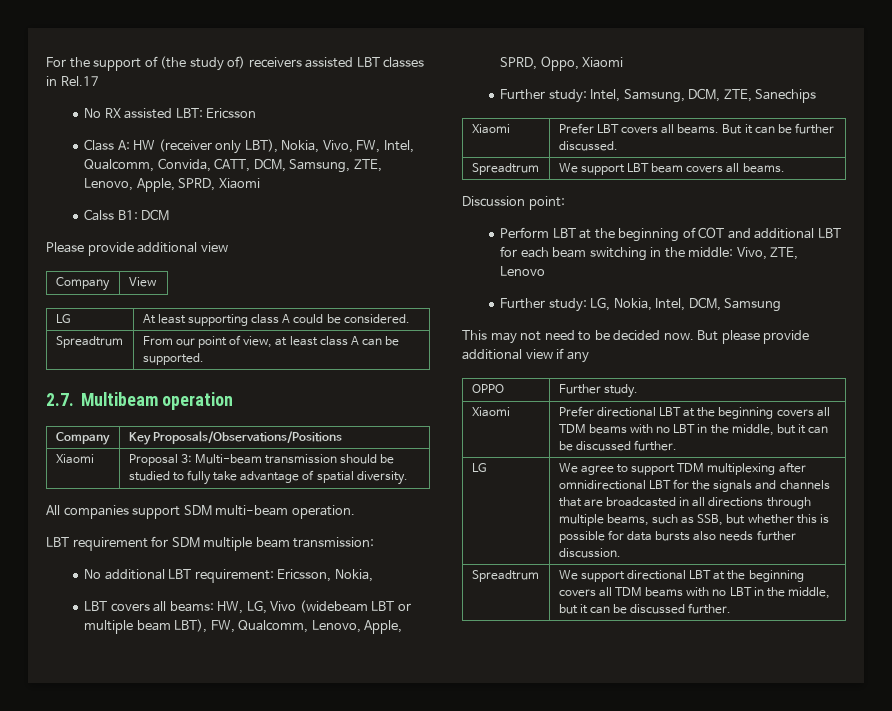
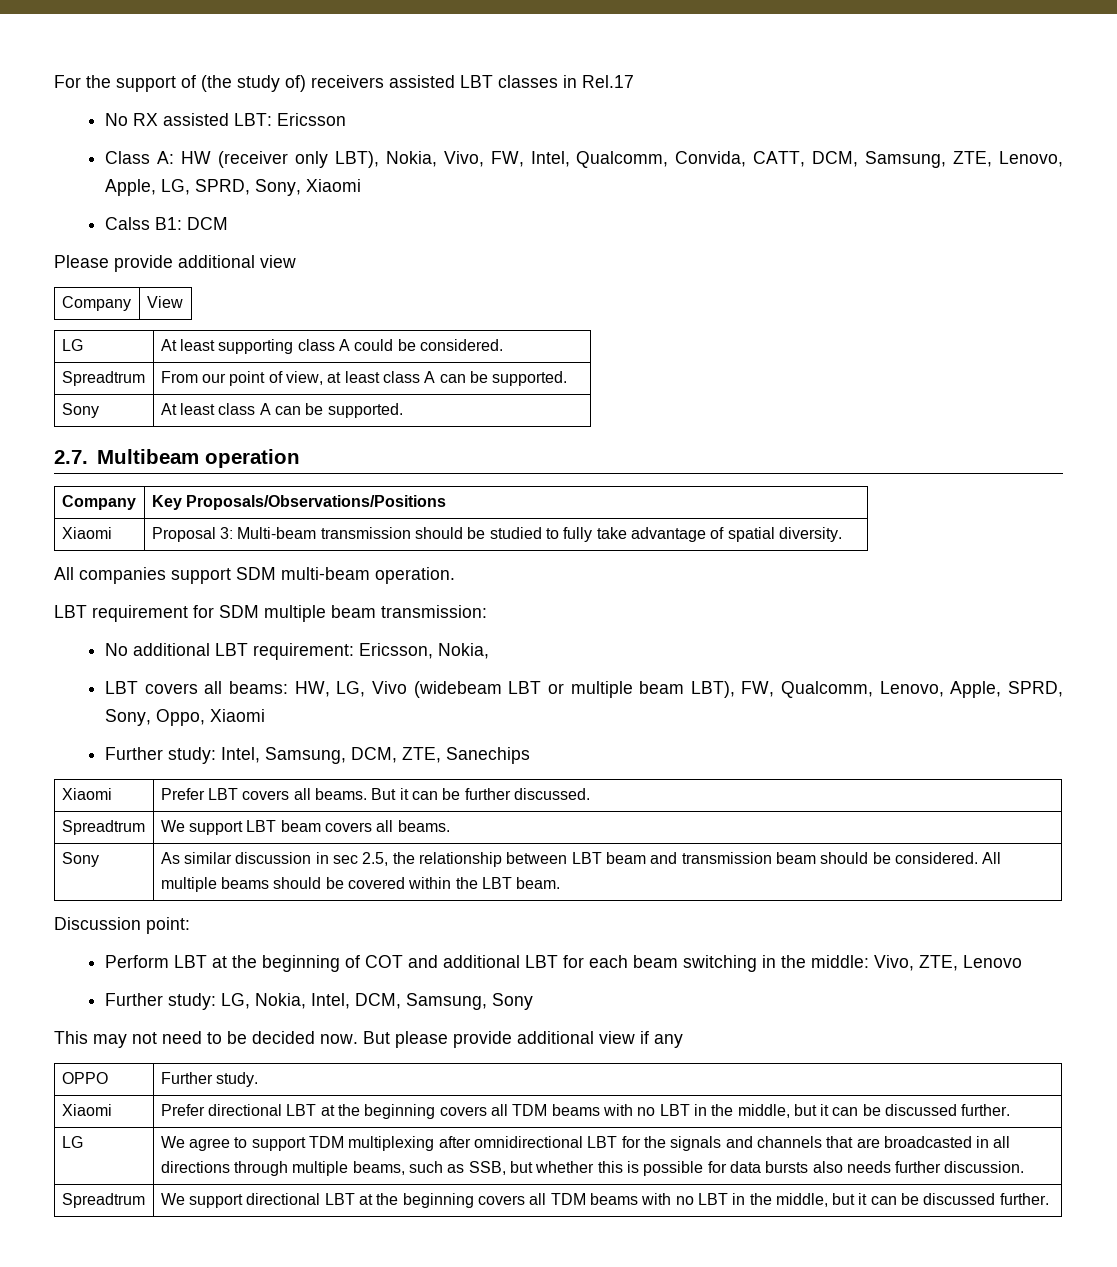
- Class A: HW (receiver only LBT), Nokia, Vivo, FW, Intel, Qualcomm, Convida, CATT, DCM, Samsung, ZTE, Lenovo, Apple, SPRD, Xiaomi
+ Class A: HW (receiver only LBT), Nokia, Vivo, FW, Intel, Qualcomm, Convida, CATT, DCM, Samsung, ZTE, Lenovo, Apple, LG, SPRD, Sony, Xiaomi
+ Sony | At least class A can be supported.
- LBT covers all beams: HW, LG, Vivo (widebeam LBT or multiple beam LBT), FW, Qualcomm, Lenovo, Apple, SPRD, Oppo, Xiaomi
+ LBT covers all beams: HW, LG, Vivo (widebeam LBT or multiple beam LBT), FW, Qualcomm, Lenovo, Apple, SPRD, Sony, Oppo, Xiaomi
+ Sony | As similar discussion in sec 2.5, the relationship between LBT beam and transmission beam should be considered. All multiple beams should be covered within the LBT beam.
- Further study: LG, Nokia, Intel, DCM, Samsung
+ Further study: LG, Nokia, Intel, DCM, Samsung, Sony

